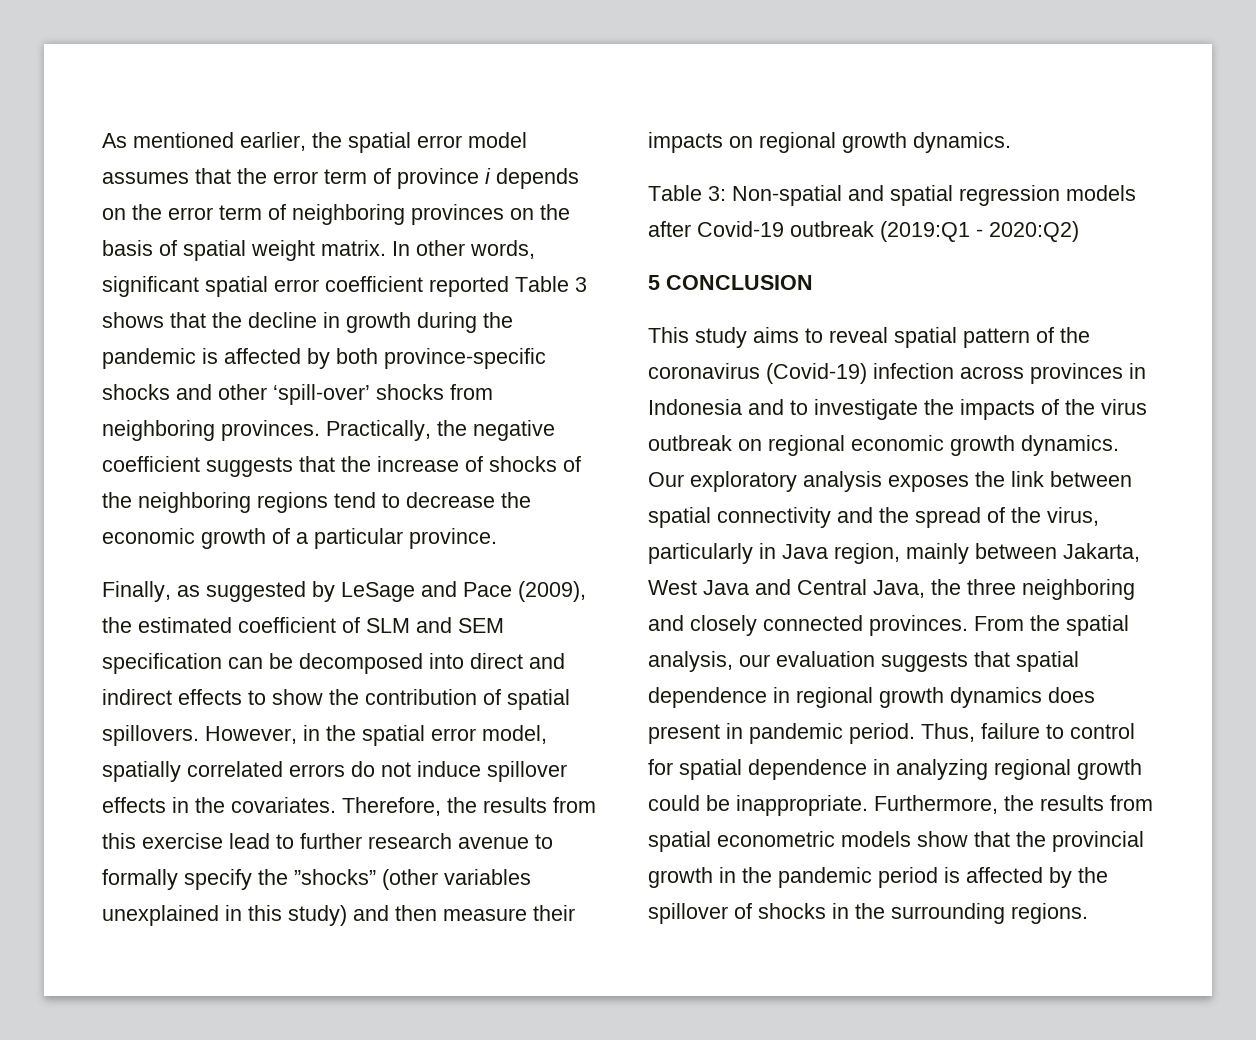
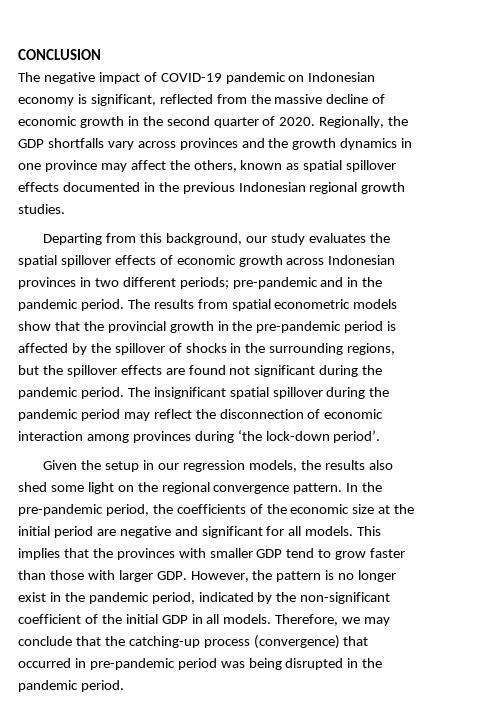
- As mentioned earlier, the spatial error model assumes that the error term of province i depends on the error term of neighboring provinces on the basis of spatial weight matrix. In other words, significant spatial error coefficient reported Table 3 shows that the decline in growth during the pandemic is affected by both province-specific shocks and other ‘spill-over’ shocks from neighboring provinces. Practically, the negative coefficient suggests that the increase of shocks of the neighboring regions tend to decrease the economic growth of a particular province.
- Finally, as suggested by LeSage and Pace (2009), the estimated coefficient of SLM and SEM specification can be decomposed into direct and indirect effects to show the contribution of spatial spillovers. However, in the spatial error model, spatially correlated errors do not induce spillover effects in the covariates. Therefore, the results from this exercise lead to further research avenue to formally specify the ”shocks” (other variables unexplained in this study) and then measure their impacts on regional growth dynamics.
- Table 3: Non-spatial and spatial regression models after Covid-19 outbreak (2019:Q1 - 2020:Q2)
- 5 CONCLUSION
- This study aims to reveal spatial pattern of the coronavirus (Covid-19) infection across provinces in Indonesia and to investigate the impacts of the virus outbreak on regional economic growth dynamics. Our exploratory analysis exposes the link between spatial connectivity and the spread of the virus, particularly in Java region, mainly between Jakarta, West Java and Central Java, the three neighboring and closely connected provinces. From the spatial analysis, our evaluation suggests that spatial dependence in regional growth dynamics does present in pandemic period. Thus, failure to control for spatial dependence in analyzing regional growth could be inappropriate. Furthermore, the results from spatial econometric models show that the provincial growth in the pandemic period is affected by the spillover of shocks in the surrounding regions.
+ CONCLUSION
+ The negative impact of COVID-19 pandemic on Indonesian economy is significant, reflected from the massive decline of economic growth in the second quarter of 2020. Regionally, the GDP shortfalls vary across provinces and the growth dynamics in one province may affect the others, known as spatial spillover effects documented in the previous Indonesian regional growth studies.
+ Departing from this background, our study evaluates the spatial spillover effects of economic growth across Indonesian provinces in two different periods; pre-pandemic and in the pandemic period. The results from spatial econometric models show that the provincial growth in the pre-pandemic period is affected by the spillover of shocks in the surrounding regions, but the spillover effects are found not significant during the pandemic period. The insignificant spatial spillover during the pandemic period may reflect the disconnection of economic interaction among provinces during ‘the lock-down period’.
+ Given the setup in our regression models, the results also shed some light on the regional convergence pattern. In the pre-pandemic period, the coefficients of the economic size at the initial period are negative and significant for all models. This implies that the provinces with smaller GDP tend to grow faster than those with larger GDP. However, the pattern is no longer exist in the pandemic period, indicated by the non-significant coefficient of the initial GDP in all models. Therefore, we may conclude that the catching-up process (convergence) that occurred in pre-pandemic period was being disrupted in the pandemic period.

